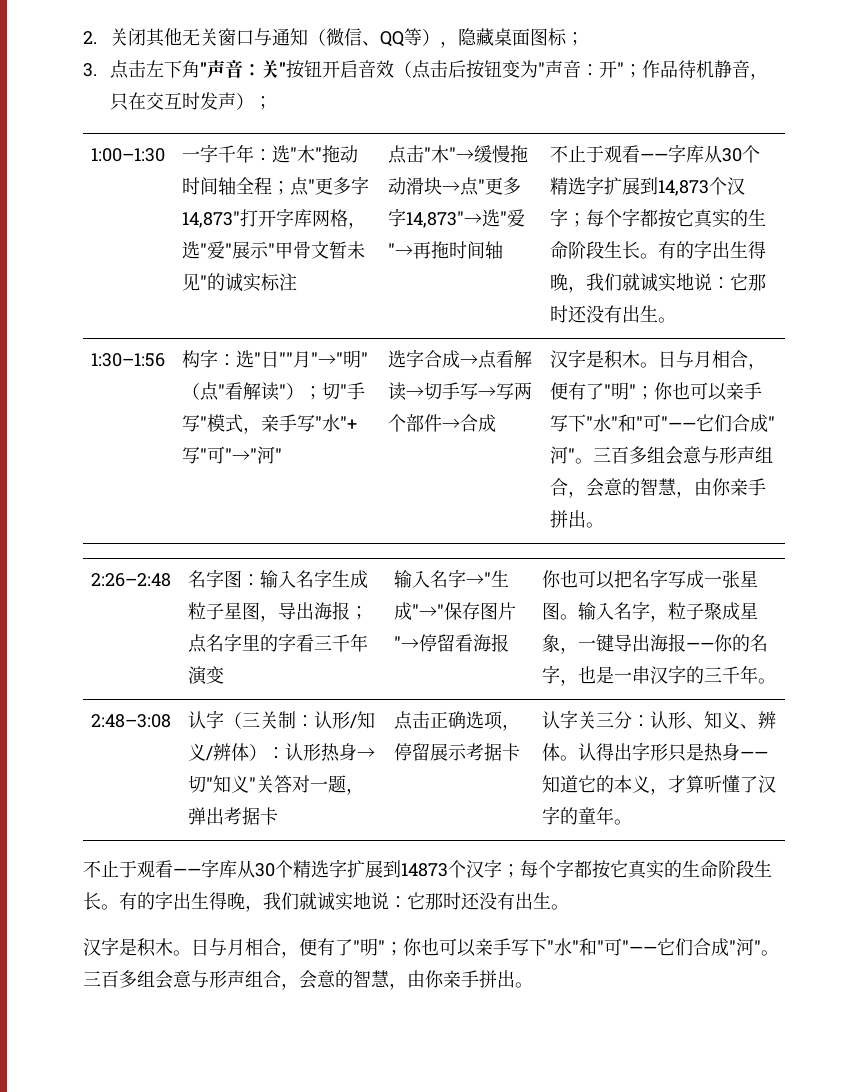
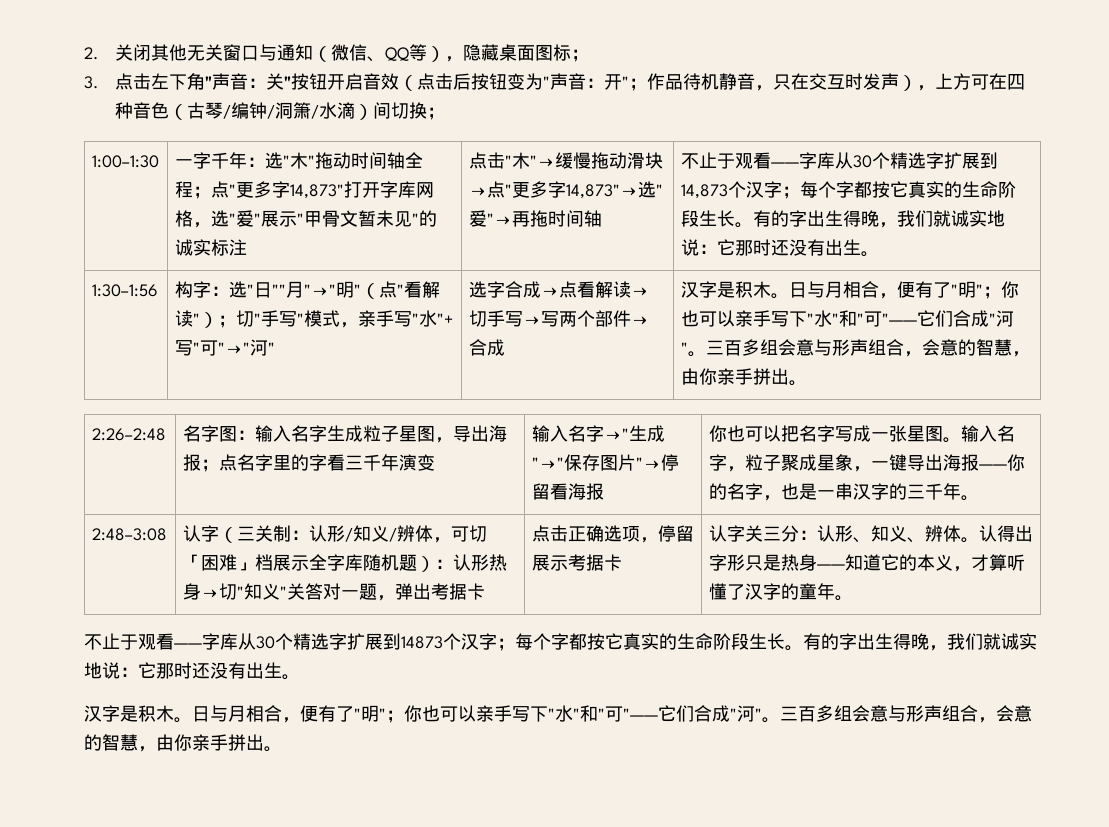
- 3.点击左下角"声音：关"按钮开启音效（点击后按钮变为"声音：开"；作品待机静音，只在交互时发声）；
+ 3.点击左下角"声音：关"按钮开启音效（点击后按钮变为"声音：开"；作品待机静音，只在交互时发声），上方可在四种音色（古琴/编钟/洞箫/水滴）间切换；
- 认字（三关制：认形/知义/辨体）：认形热身→切"知义"关答对一题，弹出考据卡
+ 认字（三关制：认形/知义/辨体，可切「困难」档展示全字库随机题）：认形热身→切"知义"关答对一题，弹出考据卡

